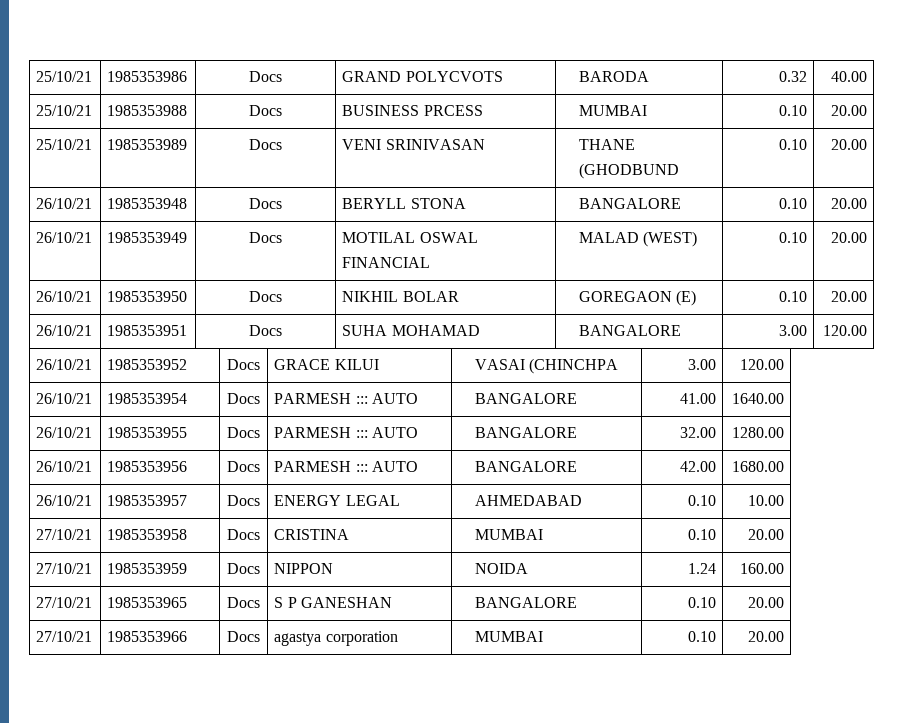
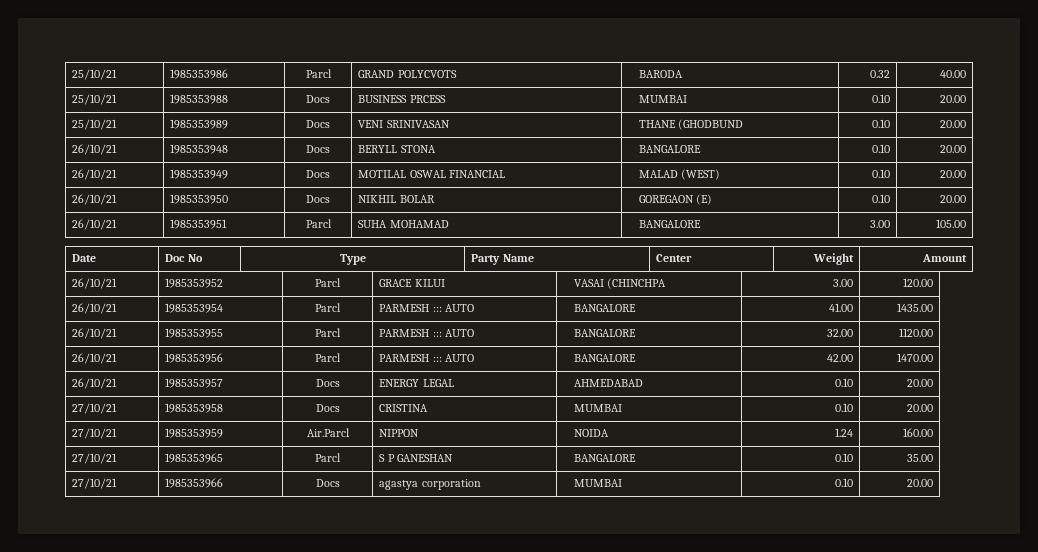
- 25/10/21 | 1985353986 | Docs | GRAND POLYCVOTS | BARODA | 0.32 | 40.00
+ 25/10/21 | 1985353986 | Parcl | GRAND POLYCVOTS | BARODA | 0.32 | 40.00
- 26/10/21 | 1985353951 | Docs | SUHA MOHAMAD | BANGALORE | 3.00 | 120.00
+ 26/10/21 | 1985353951 | Parcl | SUHA MOHAMAD | BANGALORE | 3.00 | 105.00
+ Date | Doc No | Type | Party Name | Center | Weight | Amount
- 26/10/21 | 1985353952 | Docs | GRACE KILUI | VASAI (CHINCHPA | 3.00 | 120.00
+ 26/10/21 | 1985353952 | Parcl | GRACE KILUI | VASAI (CHINCHPA | 3.00 | 120.00
- 26/10/21 | 1985353954 | Docs | PARMESH ::: AUTO | BANGALORE | 41.00 | 1640.00
+ 26/10/21 | 1985353954 | Parcl | PARMESH ::: AUTO | BANGALORE | 41.00 | 1435.00
- 26/10/21 | 1985353955 | Docs | PARMESH ::: AUTO | BANGALORE | 32.00 | 1280.00
+ 26/10/21 | 1985353955 | Parcl | PARMESH ::: AUTO | BANGALORE | 32.00 | 1120.00
- 26/10/21 | 1985353956 | Docs | PARMESH ::: AUTO | BANGALORE | 42.00 | 1680.00
+ 26/10/21 | 1985353956 | Parcl | PARMESH ::: AUTO | BANGALORE | 42.00 | 1470.00
- 26/10/21 | 1985353957 | Docs | ENERGY LEGAL | AHMEDABAD | 0.10 | 10.00
+ 26/10/21 | 1985353957 | Docs | ENERGY LEGAL | AHMEDABAD | 0.10 | 20.00
- 27/10/21 | 1985353959 | Docs | NIPPON | NOIDA | 1.24 | 160.00
+ 27/10/21 | 1985353959 | Air.Parcl | NIPPON | NOIDA | 1.24 | 160.00
- 27/10/21 | 1985353965 | Docs | S P GANESHAN | BANGALORE | 0.10 | 20.00
+ 27/10/21 | 1985353965 | Parcl | S P GANESHAN | BANGALORE | 0.10 | 35.00

